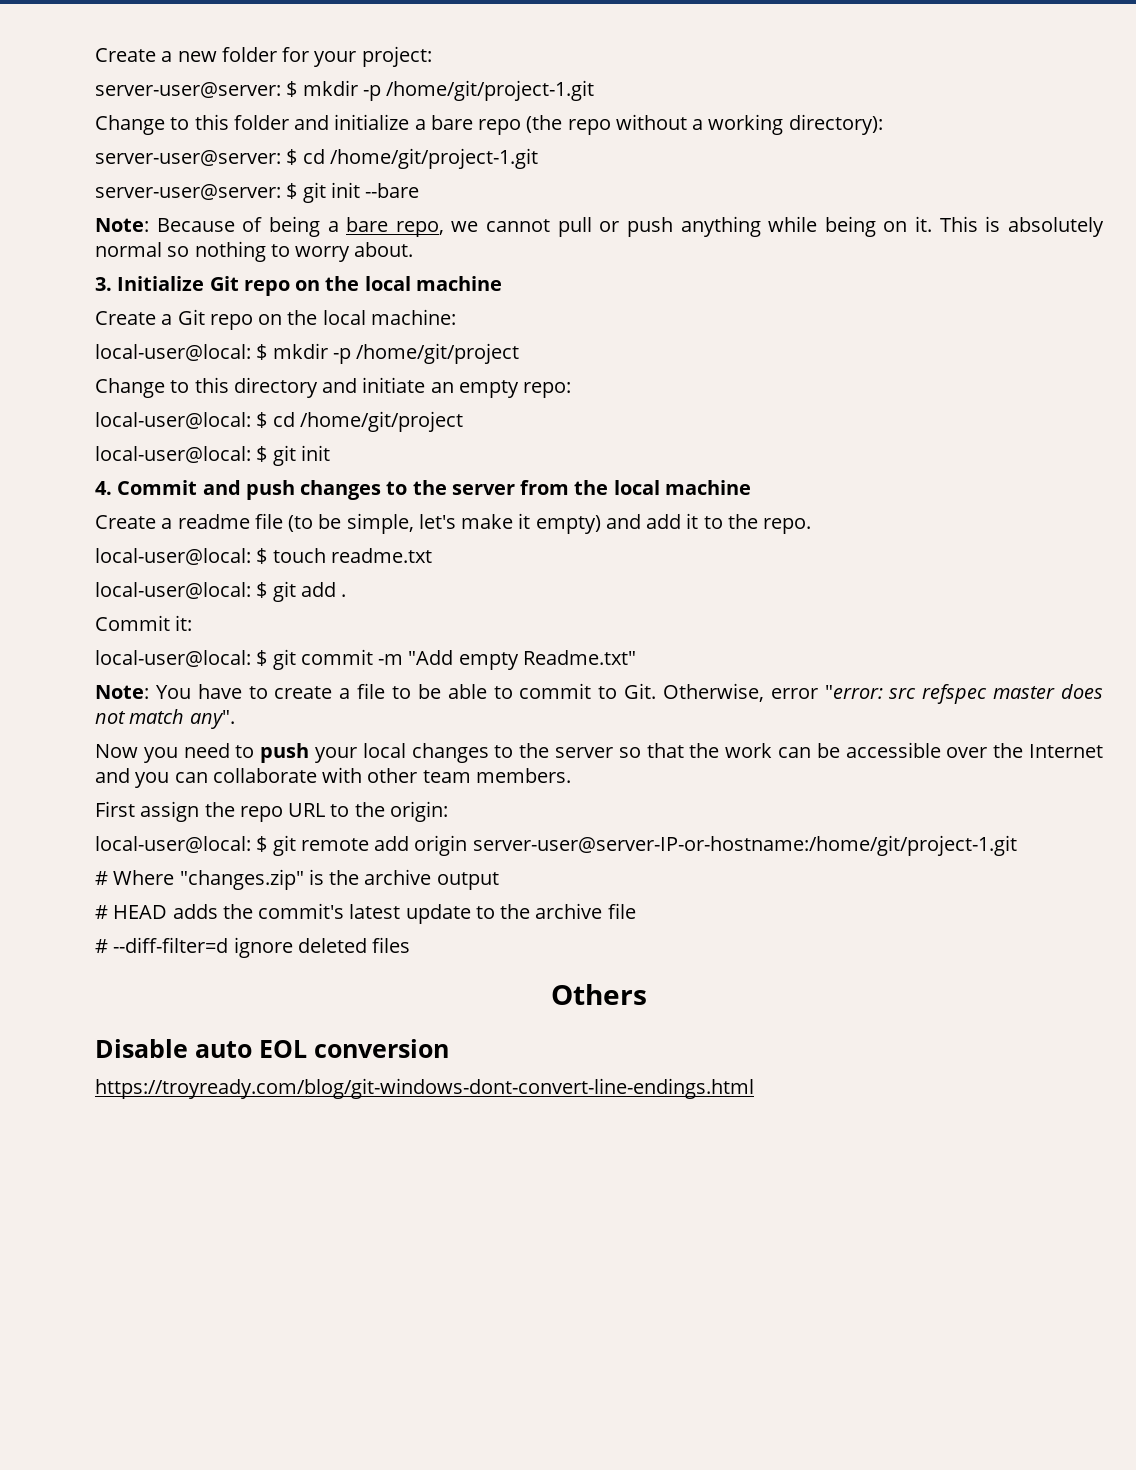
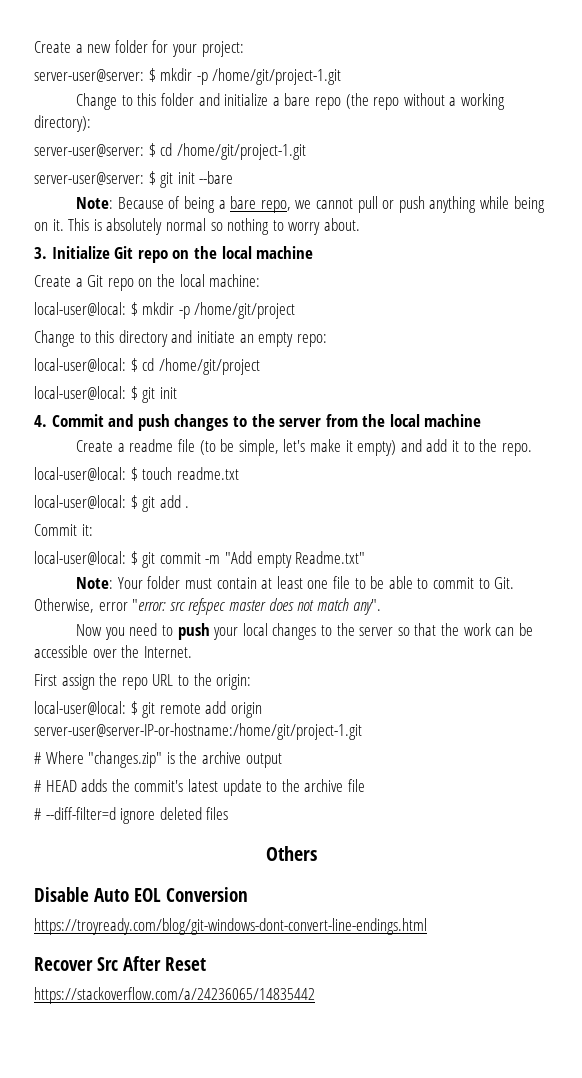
- Note: You have to create a file to be able to commit to Git. Otherwise, error "error: src refspec master does not match any".
+ Note: Your folder must contain at least one file to be able to commit to Git. Otherwise, error "error: src refspec master does not match any".
- Now you need to push your local changes to the server so that the work can be accessible over the Internet and you can collaborate with other team members.
+ Now you need to push your local changes to the server so that the work can be accessible over the Internet.
- Disable auto EOL conversion
+ Disable Auto EOL Conversion
  https://troyready.com/blog/git-windows-dont-convert-line-endings.html
+ Recover Src After Reset
+ https://stackoverflow.com/a/24236065/14835442

